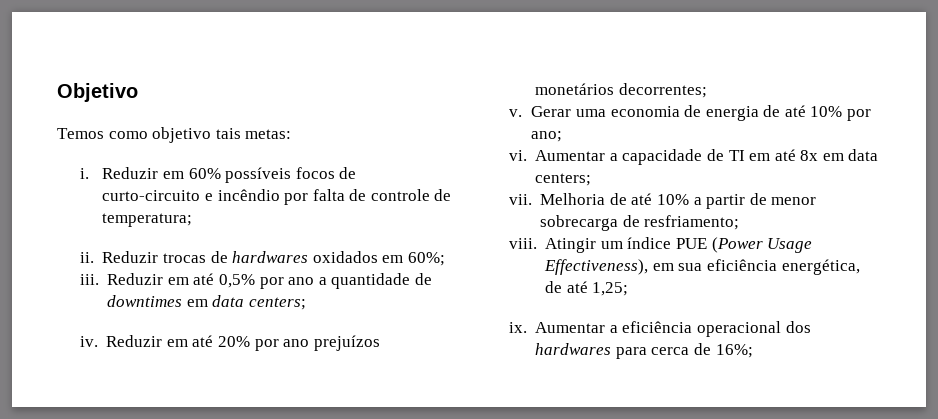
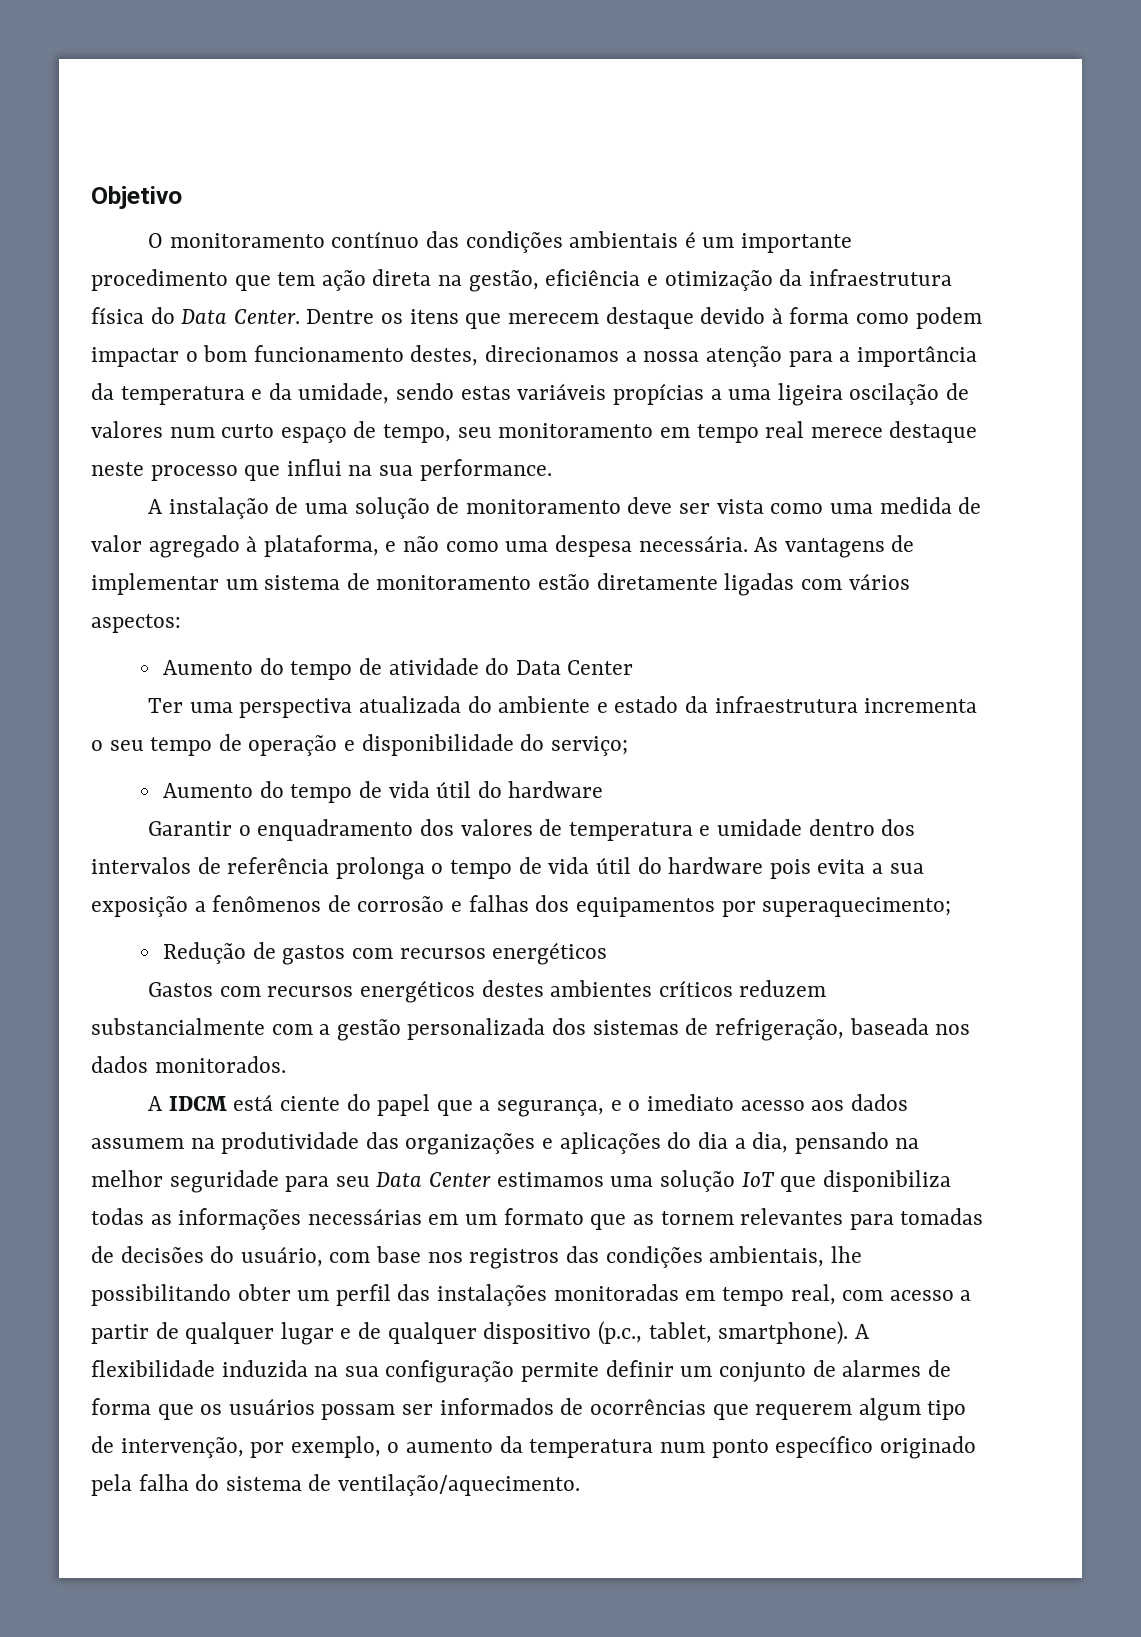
- Temos como objetivo tais metas:
- i. Reduzir em 60% possíveis focos de curto-circuito e incêndio por falta de controle de temperatura;
- ii. Reduzir trocas de hardwares oxidados em 60%;
- iii. Reduzir em até 0,5% por ano a quantidade de downtimes em data centers;
- iv. Reduzir em até 20% por ano prejuízos monetários decorrentes;
- v. Gerar uma economia de energia de até 10% por ano;
- vi. Aumentar a capacidade de TI em até 8x em data centers;
- vii. Melhoria de até 10% a partir de menor sobrecarga de resfriamento;
- viii. Atingir um índice PUE (Power Usage Effectiveness), em sua eficiência energética, de até 1,25;
- ix. Aumentar a eficiência operacional dos hardwares para cerca de 16%;
+ O monitoramento contínuo das condições ambientais é um importante procedimento que tem ação direta na gestão, eficiência e otimização da infraestrutura física do Data Center. Dentre os itens que merecem destaque devido à forma como podem impactar o bom funcionamento destes, direcionamos a nossa atenção para a importância da temperatura e da umidade, sendo estas variáveis propícias a uma ligeira oscilação de valores num curto espaço de tempo, seu monitoramento em tempo real merece destaque neste processo que influi na sua performance.
+ A instalação de uma solução de monitoramento deve ser vista como uma medida de valor agregado à plataforma, e não como uma despesa necessária. As vantagens de implementar um sistema de monitoramento estão diretamente ligadas com vários aspectos:
+ Aumento do tempo de atividade do Data Center
+ Ter uma perspectiva atualizada do ambiente e estado da infraestrutura incrementa o seu tempo de operação e disponibilidade do serviço;
+ Aumento do tempo de vida útil do hardware
+ Garantir o enquadramento dos valores de temperatura e umidade dentro dos intervalos de referência prolonga o tempo de vida útil do hardware pois evita a sua exposição a fenômenos de corrosão e falhas dos equipamentos por superaquecimento;
+ Redução de gastos com recursos energéticos
+ Gastos com recursos energéticos destes ambientes críticos reduzem substancialmente com a gestão personalizada dos sistemas de refrigeração, baseada nos dados monitorados.
+ A IDCM está ciente do papel que a segurança, e o imediato acesso aos dados assumem na produtividade das organizações e aplicações do dia a dia, pensando na melhor seguridade para seu Data Center estimamos uma solução IoT que disponibiliza todas as informações necessárias em um formato que as tornem relevantes para tomadas de decisões do usuário, com base nos registros das condições ambientais, lhe possibilitando obter um perfil das instalações monitoradas em tempo real, com acesso a partir de qualquer lugar e de qualquer dispositivo (p.c., tablet, smartphone). A flexibilidade induzida na sua configuração permite definir um conjunto de alarmes de forma que os usuários possam ser informados de ocorrências que requerem algum tipo de intervenção, por exemplo, o aumento da temperatura num ponto específico originado pela falha do sistema de ventilação/aquecimento.

